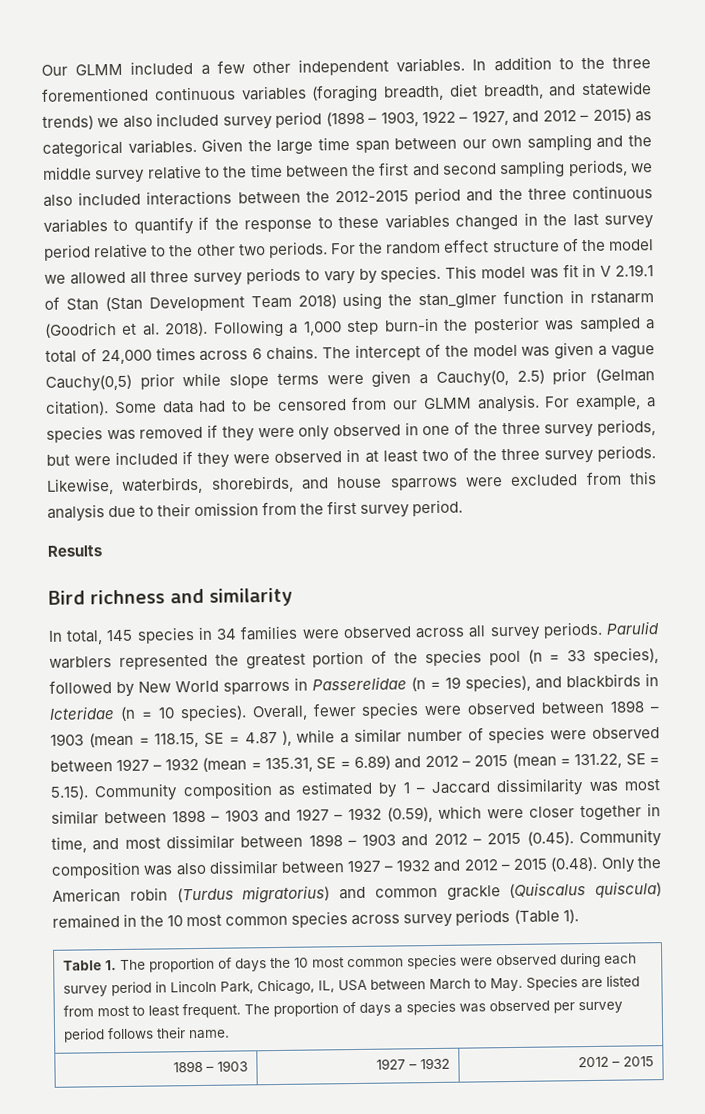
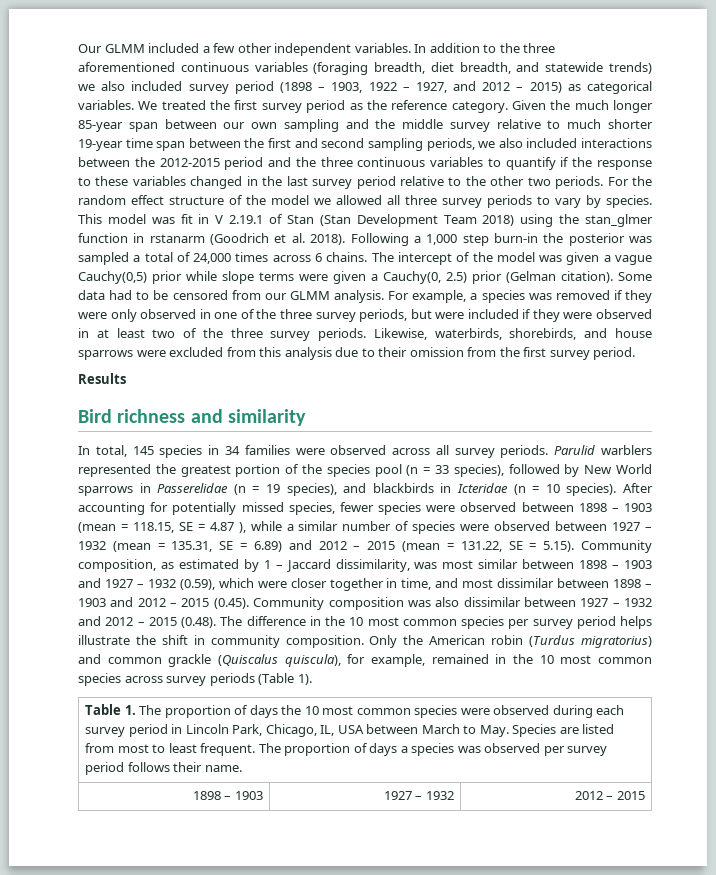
- In addition to the three forementioned continuous variables (foraging breadth, diet breadth, and statewide trends) we also included survey period (1898 – 1903, 1922 – 1927, and 2012 – 2015) as categorical variables.
+ In addition to the three aforementioned continuous variables (foraging breadth, diet breadth, and statewide trends) we also included survey period (1898 – 1903, 1922 – 1927, and 2012 – 2015) as categorical variables.
- Given the large time span between our own sampling and the middle survey relative to the time between the first and second sampling periods, we also included interactions between the 2012-2015 period and the three continuous variables to quantify if the response to these variables changed in the last survey period relative to the other two periods.
+ We treated the first survey period as the reference category. Given the much longer 85-year span between our own sampling and the middle survey relative to much shorter 19-year time span between the first and second sampling periods, we also included interactions between the 2012-2015 period and the three continuous variables to quantify if the response to these variables changed in the last survey period relative to the other two periods.
- Overall, fewer species were observed between 1898 – 1903 (mean = 118.15, SE = 4.87 ), while a similar number of species were observed between 1927 – 1932 (mean = 135.31, SE = 6.89) and 2012 – 2015 (mean = 131.22, SE = 5.15). Community composition as estimated by 1 – Jaccard dissimilarity was most similar between 1898 – 1903 and 1927 – 1932 (0.59), which were closer together in time, and most dissimilar between 1898 – 1903 and 2012 – 2015 (0.45). Community composition was also dissimilar between 1927 – 1932 and 2012 – 2015 (0.48). Only the American robin (Turdus migratorius) and common grackle (Quiscalus quiscula) remained in the 10 most common species across survey periods (Table 1).
+ After accounting for potentially missed species, fewer species were observed between 1898 – 1903 (mean = 118.15, SE = 4.87 ), while a similar number of species were observed between 1927 – 1932 (mean = 135.31, SE = 6.89) and 2012 – 2015 (mean = 131.22, SE = 5.15). Community composition, as estimated by 1 – Jaccard dissimilarity, was most similar between 1898 – 1903 and 1927 – 1932 (0.59), which were closer together in time, and most dissimilar between 1898 – 1903 and 2012 – 2015 (0.45). Community composition was also dissimilar between 1927 – 1932 and 2012 – 2015 (0.48). The difference in the 10 most common species per survey period helps illustrate the shift in community composition. Only the American robin (Turdus migratorius) and common grackle (Quiscalus quiscula), for example, remained in the 10 most common species across survey periods (Table 1).

